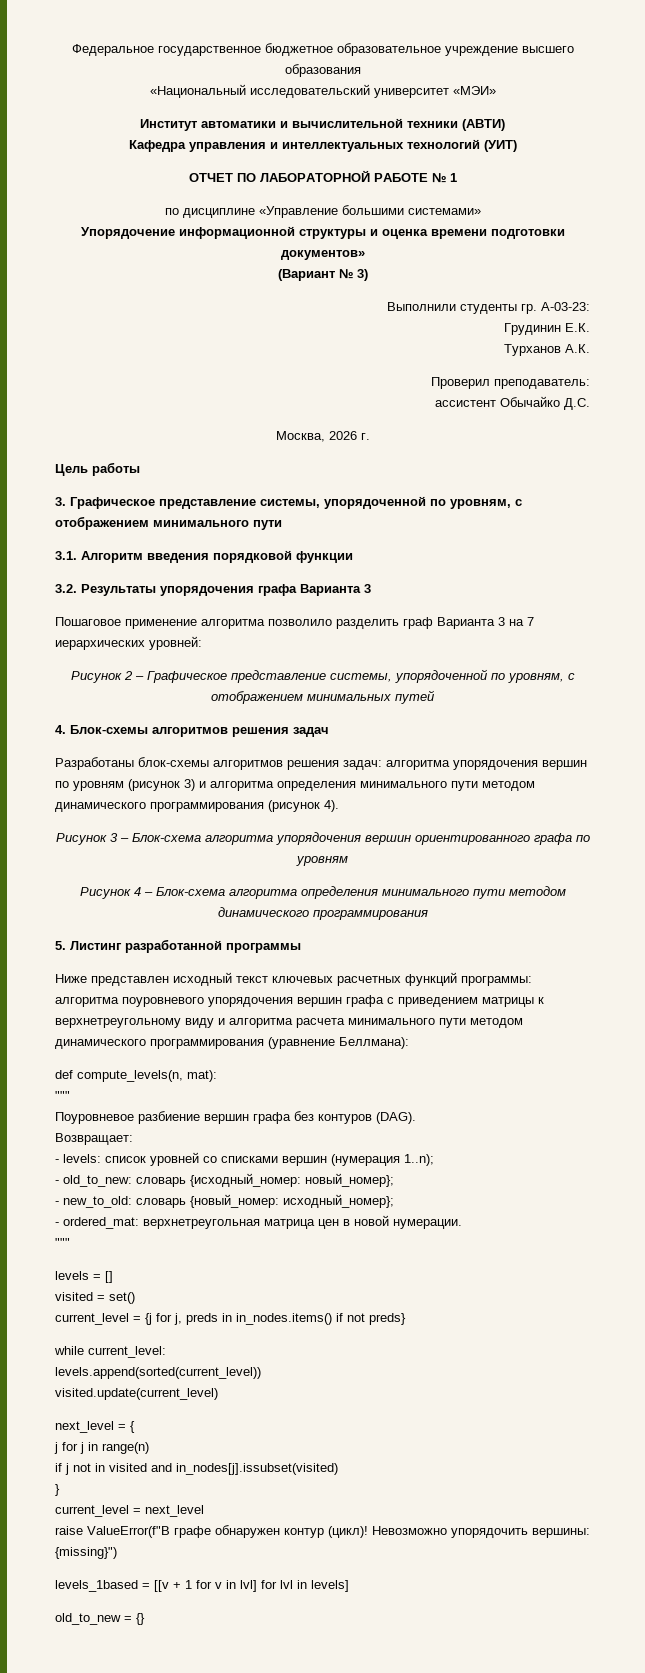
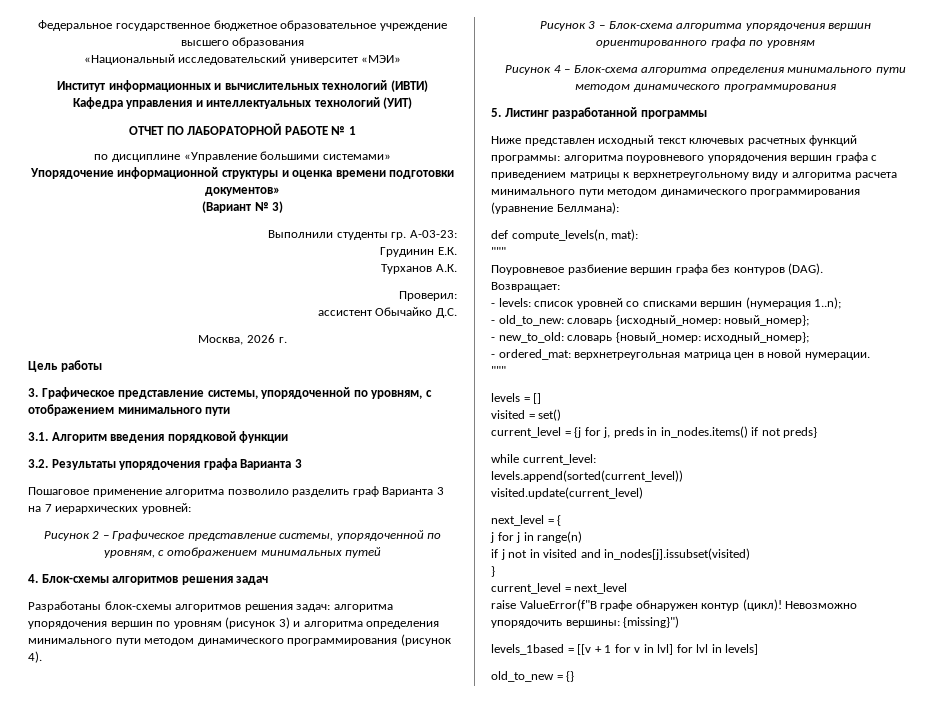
- Институт автоматики и вычислительной техники (АВТИ)
+ Институт информационных и вычислительных технологий (ИВТИ)
- Проверил преподаватель:
+ Проверил:

